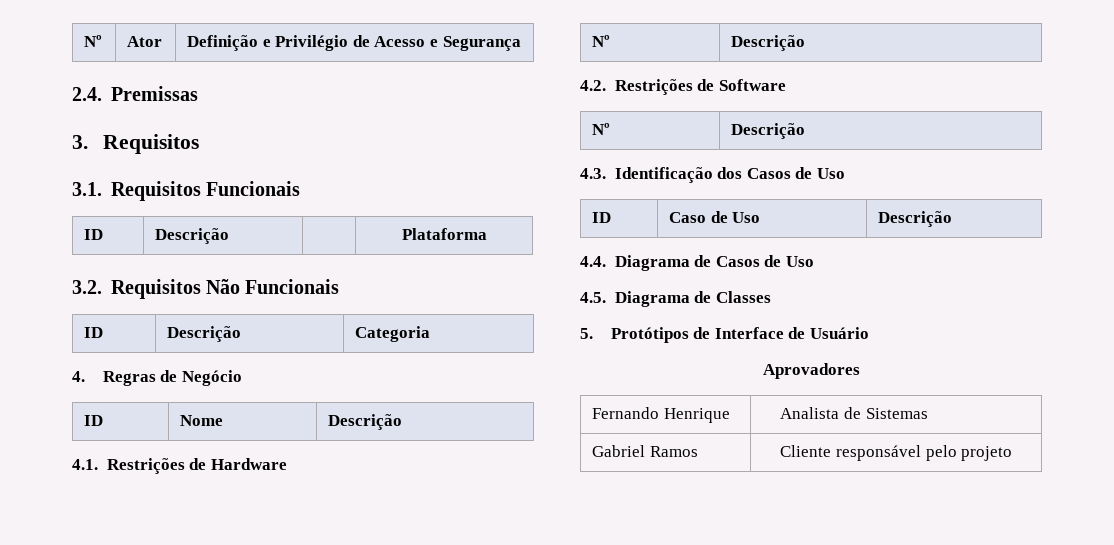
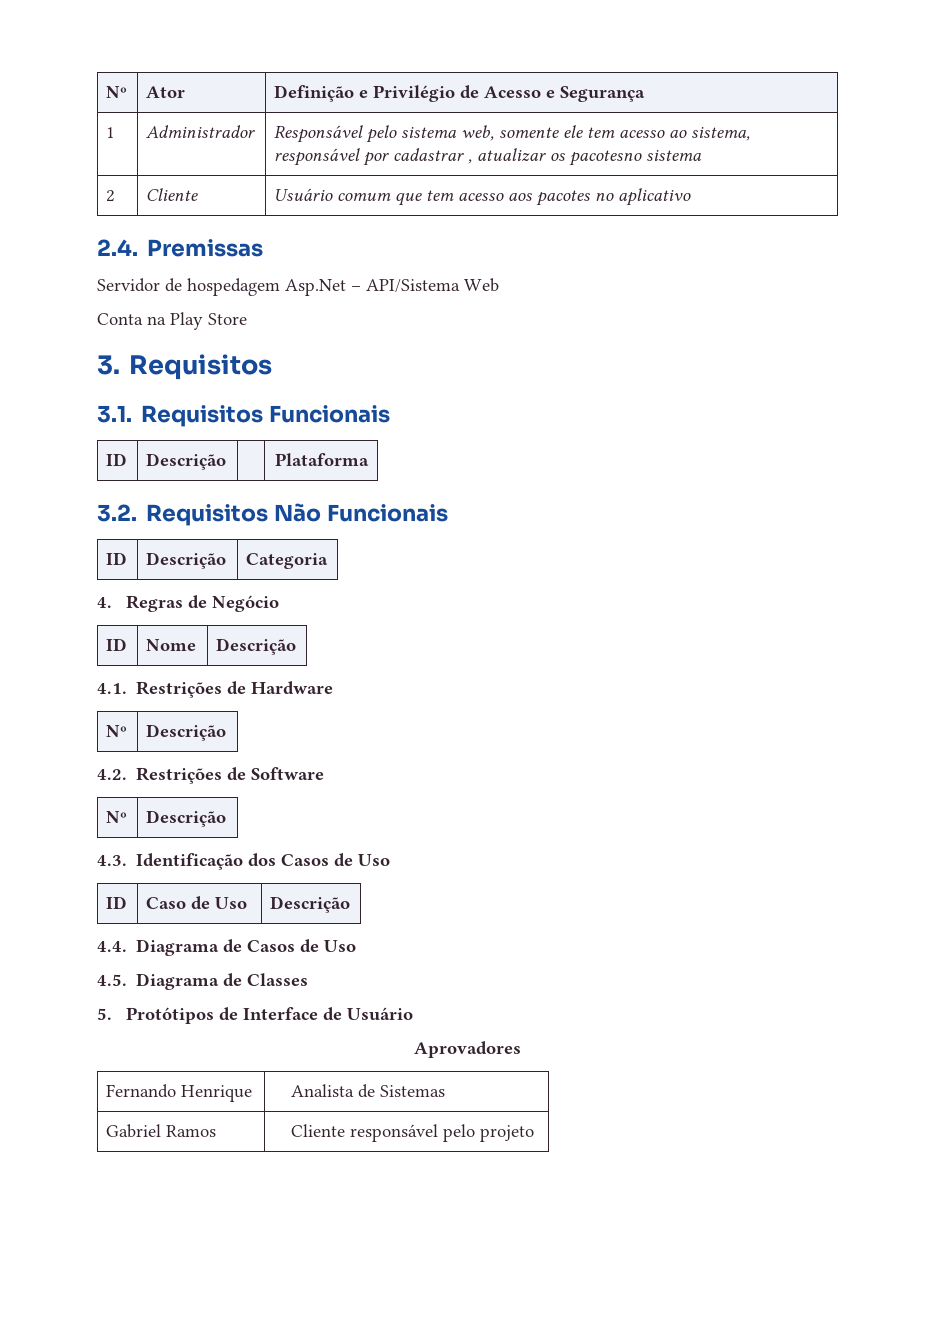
+ 1 | Administrador | Responsável pelo sistema web, somente ele tem acesso ao sistema, responsável por cadastrar , atualizar os pacotesno sistema
+ 2 | Cliente | Usuário comum que tem acesso aos pacotes no aplicativo
  2.4. Premissas
+ Servidor de hospedagem Asp.Net – API/Sistema Web
+ Conta na Play Store

